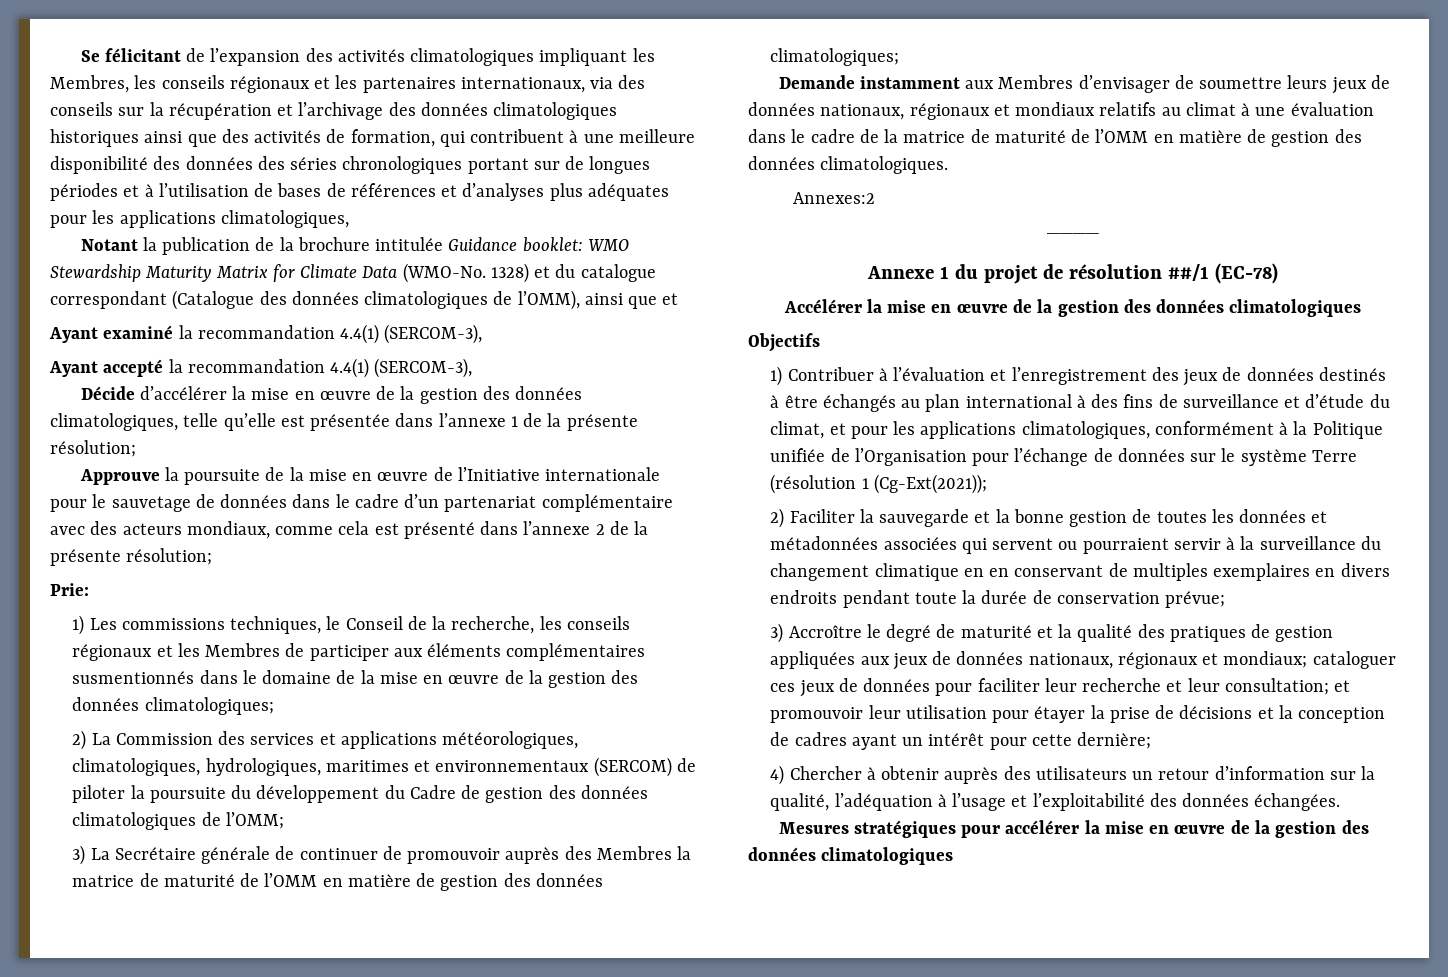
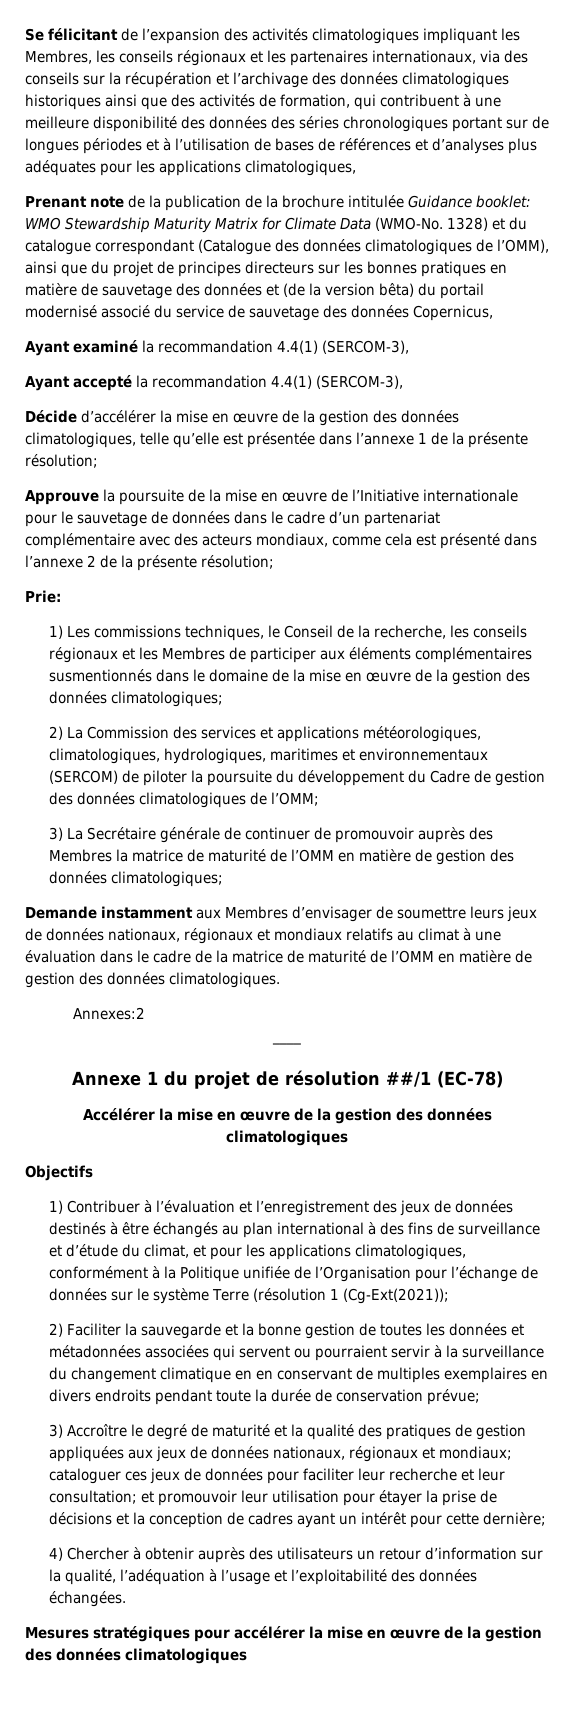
- Notant la publication de la brochure intitulée Guidance booklet: WMO Stewardship Maturity Matrix for Climate Data (WMO-No.
+ Prenant note de la publication de la brochure intitulée Guidance booklet: WMO Stewardship Maturity Matrix for Climate Data (WMO-No.
- 1328) et du catalogue correspondant (Catalogue des données climatologiques de l’OMM), ainsi que et
+ 1328) et du catalogue correspondant (Catalogue des données climatologiques de l’OMM), ainsi que du projet de principes directeurs sur les bonnes pratiques en matière de sauvetage des données et (de la version bêta) du portail modernisé associé du service de sauvetage des données Copernicus,

